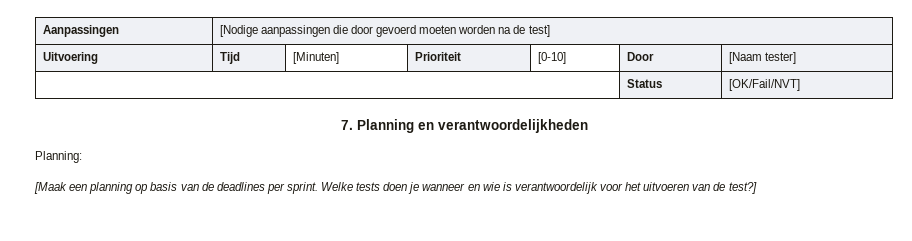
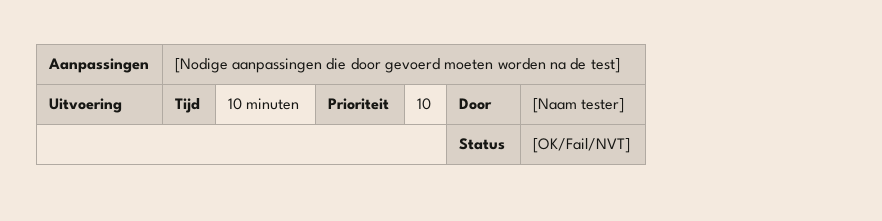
- Uitvoering | Tijd | [Minuten] | Prioriteit | [0-10] | Door | [Naam tester]
+ Uitvoering | Tijd | 10 minuten | Prioriteit | 10 | Door | [Naam tester]
- 7. Planning en verantwoordelijkheden
- Planning:
- [Maak een planning op basis van de deadlines per sprint. Welke tests doen je wanneer en wie is verantwoordelijk voor het uitvoeren van de test?]

